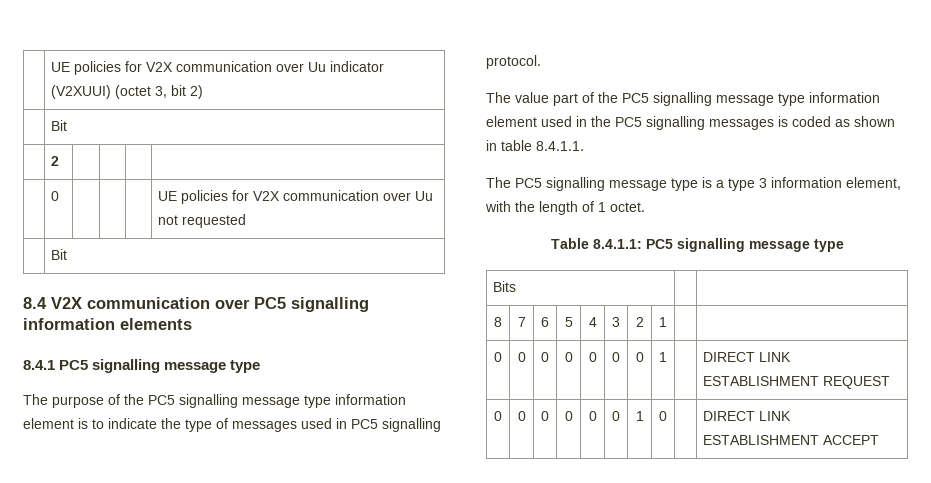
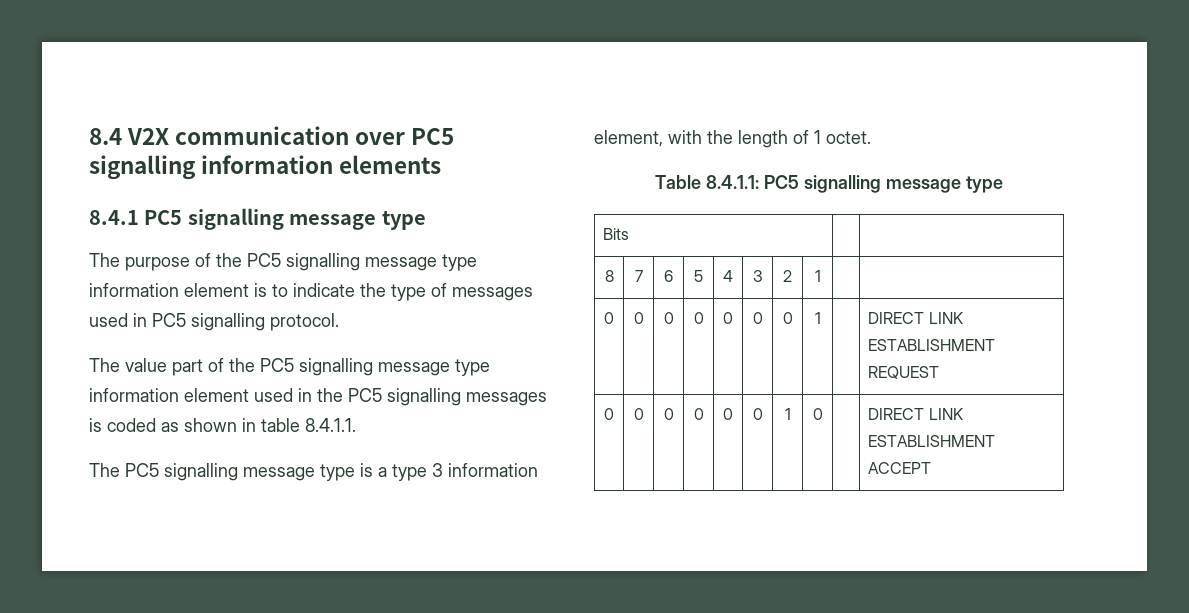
- | UE policies for V2X communication over Uu indicator (V2XUUI) (octet 3, bit 2)
- | Bit
- | 2 | | | |
- | 0 | | | | UE policies for V2X communication over Uu not requested
- | Bit

